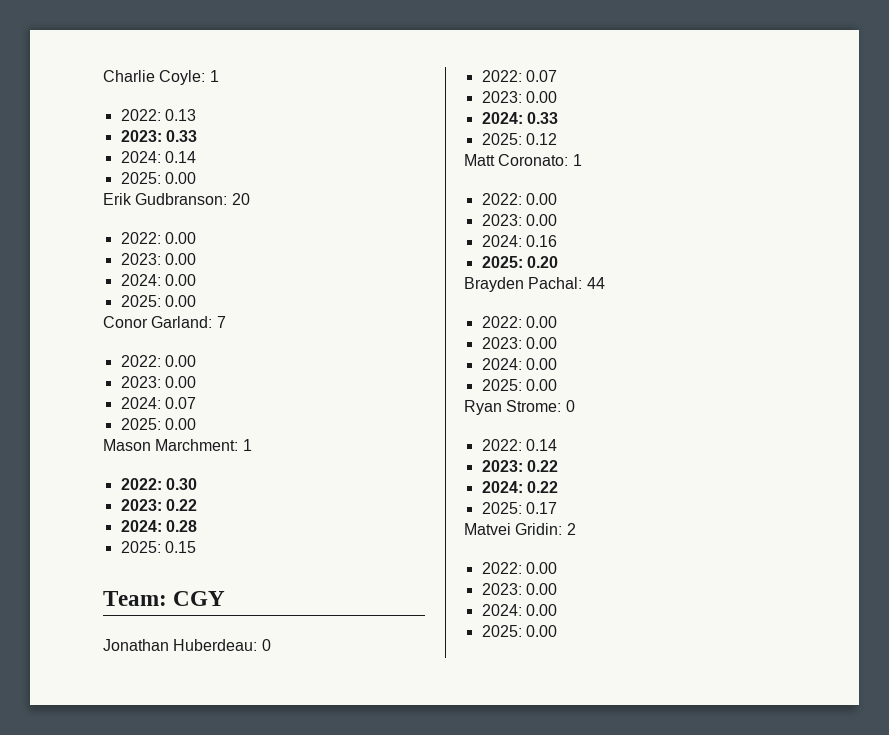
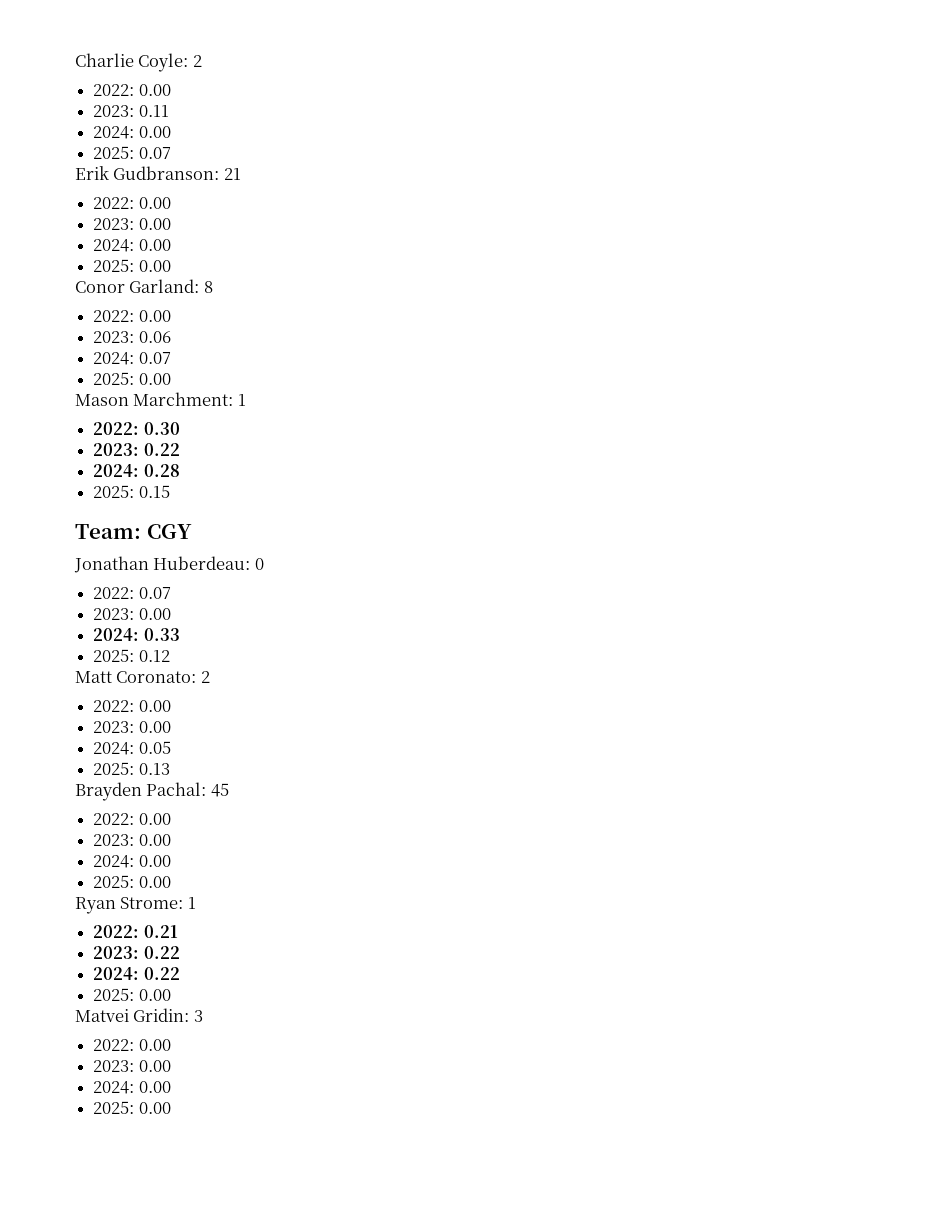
- Charlie Coyle: 1
- 2022: 0.13
- 2023: 0.33
- 2024: 0.14
- 2025: 0.00
+ Charlie Coyle: 2
+ 2022: 0.00
+ 2023: 0.11
+ 2024: 0.00
+ 2025: 0.07
- Erik Gudbranson: 20
+ Erik Gudbranson: 21
- Conor Garland: 7
+ Conor Garland: 8
  2022: 0.00
- 2023: 0.00
+ 2023: 0.06
- Matt Coronato: 1
+ Matt Coronato: 2
  2022: 0.00
  2023: 0.00
- 2024: 0.16
- 2025: 0.20
+ 2024: 0.05
+ 2025: 0.13
- Brayden Pachal: 44
+ Brayden Pachal: 45
- Ryan Strome: 0
- 2022: 0.14
+ Ryan Strome: 1
+ 2022: 0.21
  2024: 0.22
- 2025: 0.17
+ 2025: 0.00
- Matvei Gridin: 2
+ Matvei Gridin: 3

